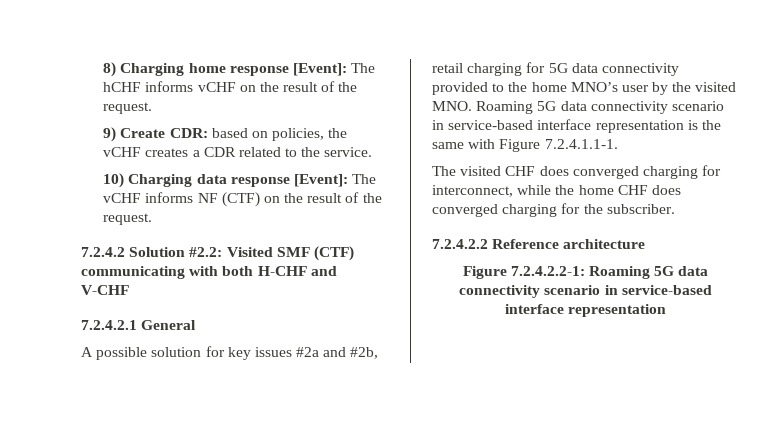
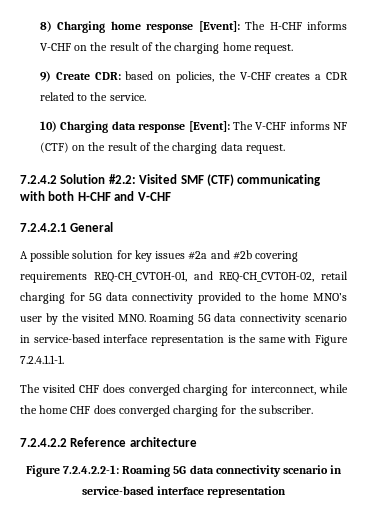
- 8) Charging home response [Event]: The hCHF informs vCHF on the result of the request.
+ 8) Charging home response [Event]: The H-CHF informs V-CHF on the result of the charging home request.
- 9) Create CDR: based on policies, the vCHF creates a CDR related to the service.
+ 9) Create CDR: based on policies, the V-CHF creates a CDR related to the service.
- 10) Charging data response [Event]: The vCHF informs NF (CTF) on the result of the request.
+ 10) Charging data response [Event]: The V-CHF informs NF (CTF) on the result of the charging data request.
- A possible solution for key issues #2a and #2b, retail charging for 5G data connectivity provided to the home MNO’s user by the visited MNO. Roaming 5G data connectivity scenario in service-based interface representation is the same with Figure 7.2.4.1.1-1.
+ A possible solution for key issues #2a and #2b covering requirements REQ-CH_CVTOH-01, and REQ-CH_CVTOH-02, retail charging for 5G data connectivity provided to the home MNO’s user by the visited MNO. Roaming 5G data connectivity scenario in service-based interface representation is the same with Figure 7.2.4.1.1-1.

